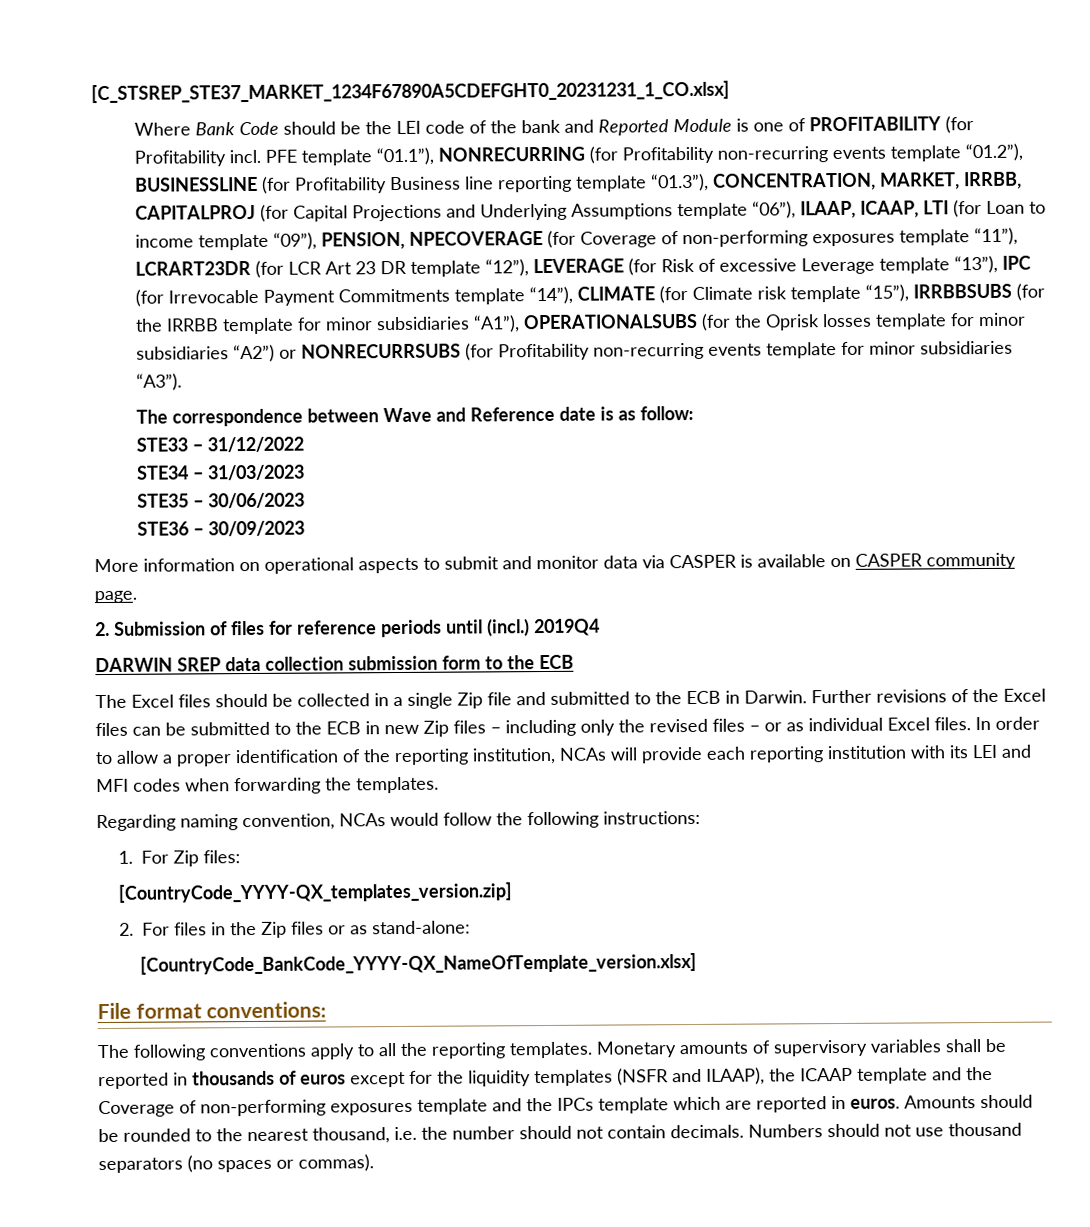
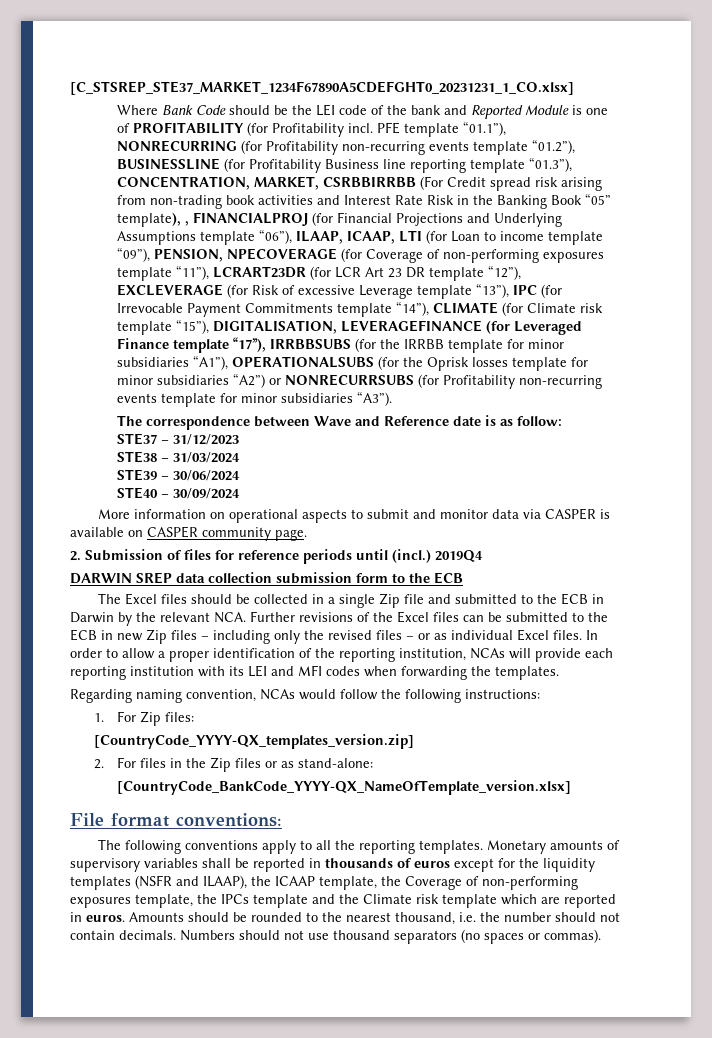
- Where Bank Code should be the LEI code of the bank and Reported Module is one of PROFITABILITY (for Profitability incl. PFE template “01.1”), NONRECURRING (for Profitability non-recurring events template “01.2”), BUSINESSLINE (for Profitability Business line reporting template “01.3”), CONCENTRATION, MARKET, IRRBB, CAPITALPROJ (for Capital Projections and Underlying Assumptions template “06”), ILAAP, ICAAP, LTI (for Loan to income template “09”), PENSION, NPECOVERAGE (for Coverage of non-performing exposures template “11”), LCRART23DR (for LCR Art 23 DR template “12”), LEVERAGE (for Risk of excessive Leverage template “13”), IPC (for Irrevocable Payment Commitments template “14”), CLIMATE (for Climate risk template “15”), IRRBBSUBS (for the IRRBB template for minor subsidiaries “A1”), OPERATIONALSUBS (for the Oprisk losses template for minor subsidiaries “A2”) or NONRECURRSUBS (for Profitability non-recurring events template for minor subsidiaries “A3”).
+ Where Bank Code should be the LEI code of the bank and Reported Module is one of PROFITABILITY (for Profitability incl. PFE template “01.1”), NONRECURRING (for Profitability non-recurring events template “01.2”), BUSINESSLINE (for Profitability Business line reporting template “01.3”), CONCENTRATION, MARKET, CSRBBIRRBB (For Credit spread risk arising from non-trading book activities and Interest Rate Risk in the Banking Book “05” template), , FINANCIALPROJ (for Financial Projections and Underlying Assumptions template “06”), ILAAP, ICAAP, LTI (for Loan to income template “09”), PENSION, NPECOVERAGE (for Coverage of non-performing exposures template “11”), LCRART23DR (for LCR Art 23 DR template “12”), EXCLEVERAGE (for Risk of excessive Leverage template “13”), IPC (for Irrevocable Payment Commitments template “14”), CLIMATE (for Climate risk template “15”), DIGITALISATION, LEVERAGEFINANCE (for Leveraged Finance template “17”), IRRBBSUBS (for the IRRBB template for minor subsidiaries “A1”), OPERATIONALSUBS (for the Oprisk losses template for minor subsidiaries “A2”) or NONRECURRSUBS (for Profitability non-recurring events template for minor subsidiaries “A3”).
- STE33 – 31/12/2022
- STE34 – 31/03/2023
- STE35 – 30/06/2023
- STE36 – 30/09/2023
+ STE37 – 31/12/2023
+ STE38 – 31/03/2024
+ STE39 – 30/06/2024
+ STE40 – 30/09/2024
- The Excel files should be collected in a single Zip file and submitted to the ECB in Darwin. Further revisions of the Excel files can be submitted to the ECB in new Zip files – including only the revised files – or as individual Excel files.
+ The Excel files should be collected in a single Zip file and submitted to the ECB in Darwin by the relevant NCA. Further revisions of the Excel files can be submitted to the ECB in new Zip files – including only the revised files – or as individual Excel files.
- Monetary amounts of supervisory variables shall be reported in thousands of euros except for the liquidity templates (NSFR and ILAAP), the ICAAP template and the Coverage of non-performing exposures template and the IPCs template which are reported in euros.
+ Monetary amounts of supervisory variables shall be reported in thousands of euros except for the liquidity templates (NSFR and ILAAP), the ICAAP template, the Coverage of non-performing exposures template, the IPCs template and the Climate risk template which are reported in euros.

